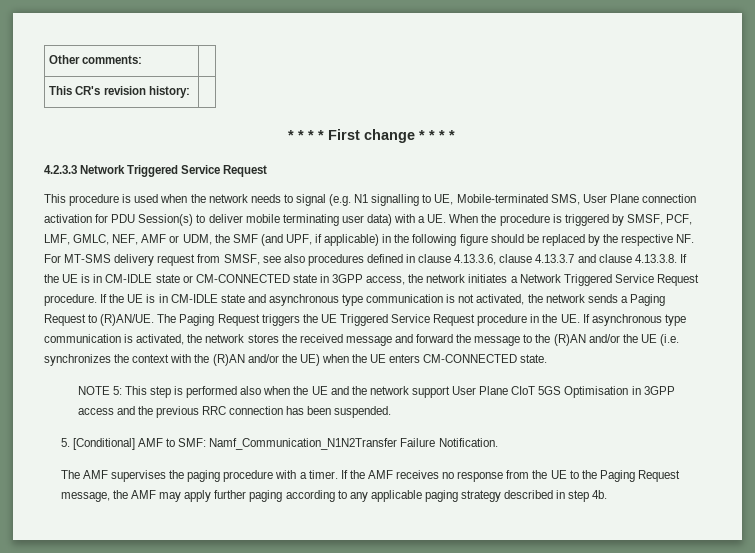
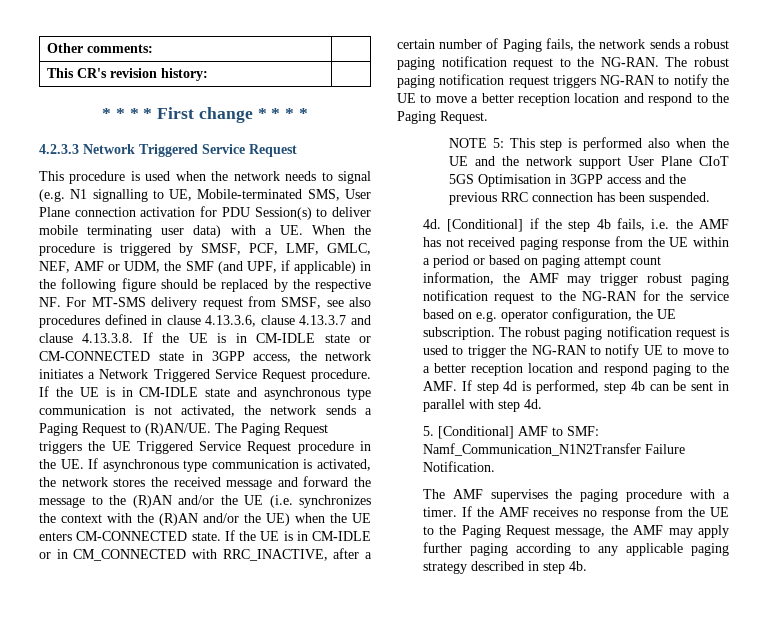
+ If the UE is in CM-IDLE or in CM_CONNECTED with RRC_INACTIVE, after a certain number of Paging fails, the network sends a robust paging notification request to the NG-RAN. The robust paging notification request triggers NG-RAN to notify the UE to move a better reception location and respond to the Paging Request.
+ 4d. [Conditional] if the step 4b fails, i.e. the AMF has not received paging response from the UE within a period or based on paging attempt count information, the AMF may trigger robust paging notification request to the NG-RAN for the service based on e.g. operator configuration, the UE subscription. The robust paging notification request is used to trigger the NG-RAN to notify UE to move to a better reception location and respond paging to the AMF. If step 4d is performed, step 4b can be sent in parallel with step 4d.

